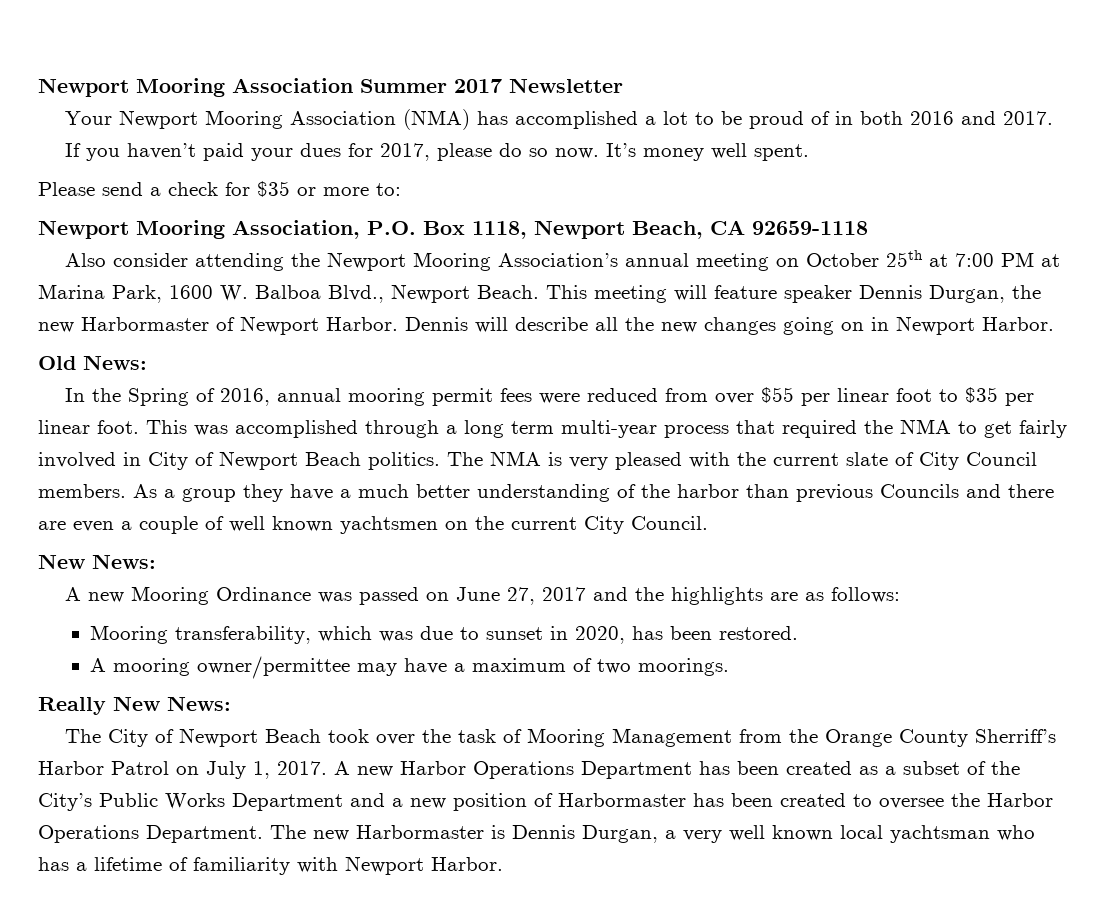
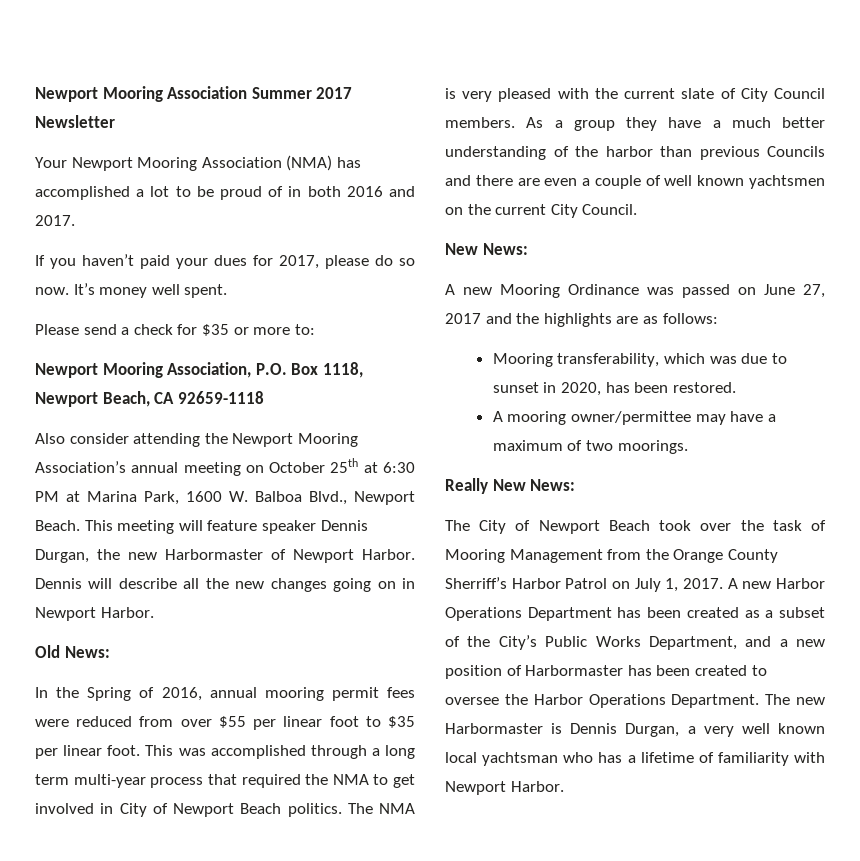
- Also consider attending the Newport Mooring Association’s annual meeting on October 25th at 7:00 PM at Marina Park, 1600 W. Balboa Blvd., Newport Beach.
+ Also consider attending the Newport Mooring Association’s annual meeting on October 25th at 6:30 PM at Marina Park, 1600 W. Balboa Blvd., Newport Beach.
- This was accomplished through a long term multi-year process that required the NMA to get fairly involved in City of Newport Beach politics.
+ This was accomplished through a long term multi-year process that required the NMA to get involved in City of Newport Beach politics.
- A new Harbor Operations Department has been created as a subset of the City’s Public Works Department and a new position of Harbormaster has been created to oversee the Harbor Operations Department.
+ A new Harbor Operations Department has been created as a subset of the City’s Public Works Department, and a new position of Harbormaster has been created to oversee the Harbor Operations Department.

